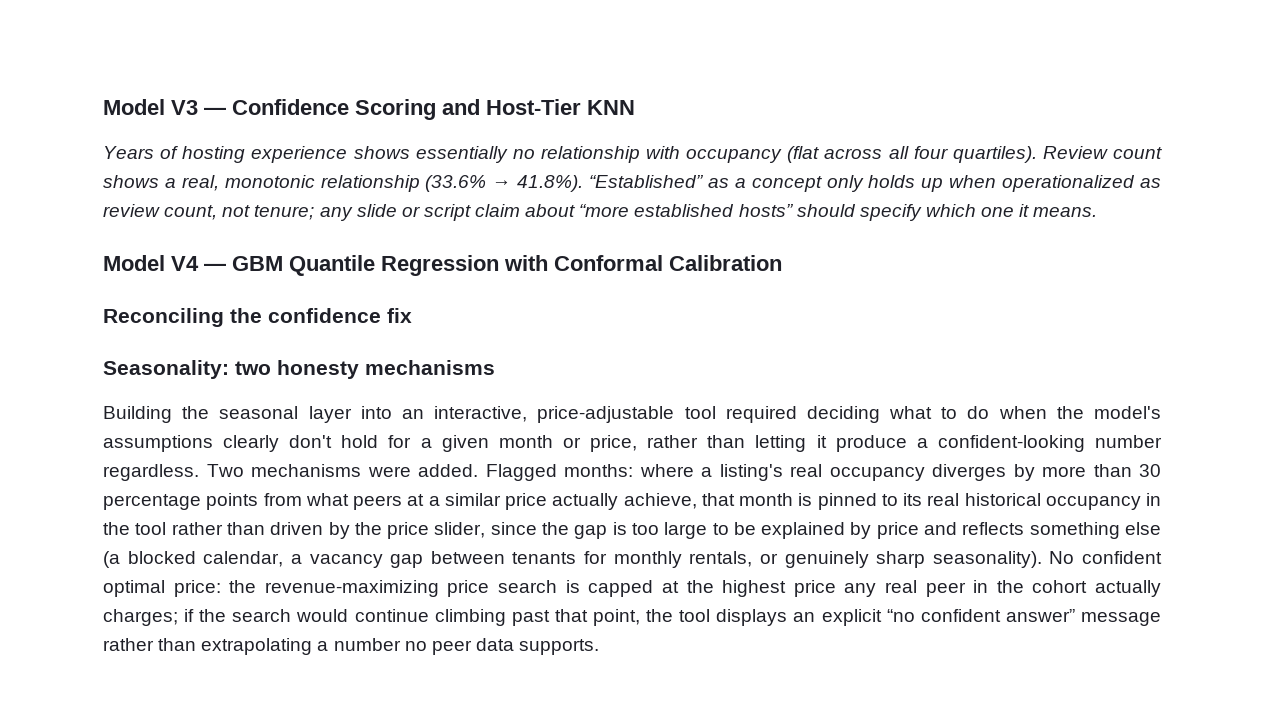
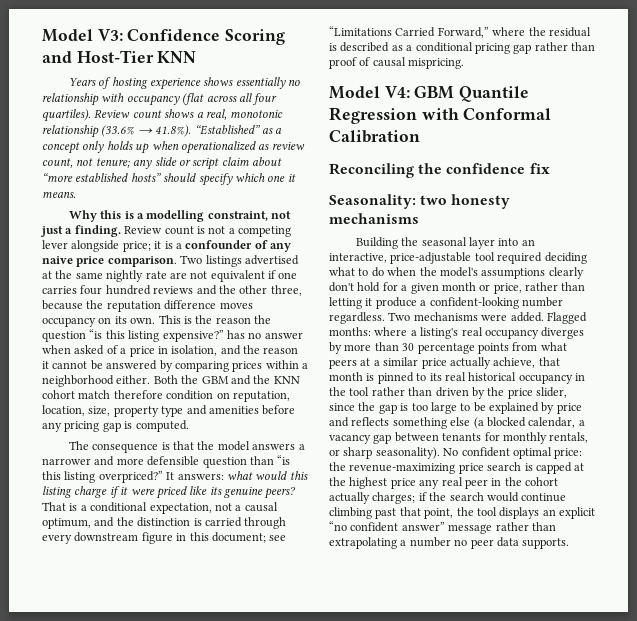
- Model V3 — Confidence Scoring and Host-Tier KNN
+ Model V3: Confidence Scoring and Host-Tier KNN
- Model V4 — GBM Quantile Regression with Conformal Calibration
+ Why this is a modelling constraint, not just a finding. Review count is not a competing lever alongside price; it is a confounder of any naive price comparison. Two listings advertised at the same nightly rate are not equivalent if one carries four hundred reviews and the other three, because the reputation difference moves occupancy on its own. This is the reason the question “is this listing expensive?” has no answer when asked of a price in isolation, and the reason it cannot be answered by comparing prices within a neighborhood either. Both the GBM and the KNN cohort match therefore condition on reputation, location, size, property type and amenities before any pricing gap is computed.
+ The consequence is that the model answers a narrower and more defensible question than “is this listing overpriced?” It answers: what would this listing charge if it were priced like its genuine peers? That is a conditional expectation, not a causal optimum, and the distinction is carried through every downstream figure in this document; see “Limitations Carried Forward,” where the residual is described as a conditional pricing gap rather than proof of causal mispricing.
+ Model V4: GBM Quantile Regression with Conformal Calibration
- where a listing's real occupancy diverges by more than 30 percentage points from what peers at a similar price actually achieve, that month is pinned to its real historical occupancy in the tool rather than driven by the price slider, since the gap is too large to be explained by price and reflects something else (a blocked calendar, a vacancy gap between tenants for monthly rentals, or genuinely sharp seasonality).
+ where a listing's real occupancy diverges by more than 30 percentage points from what peers at a similar price actually achieve, that month is pinned to its real historical occupancy in the tool rather than driven by the price slider, since the gap is too large to be explained by price and reflects something else (a blocked calendar, a vacancy gap between tenants for monthly rentals, or sharp seasonality).

